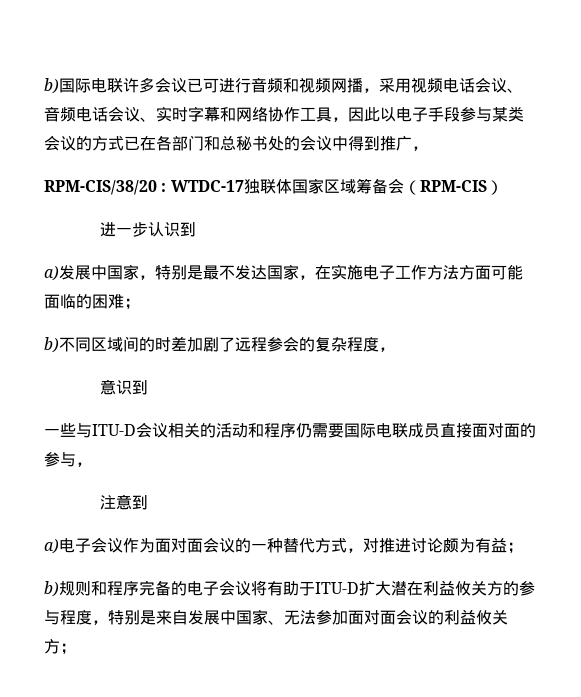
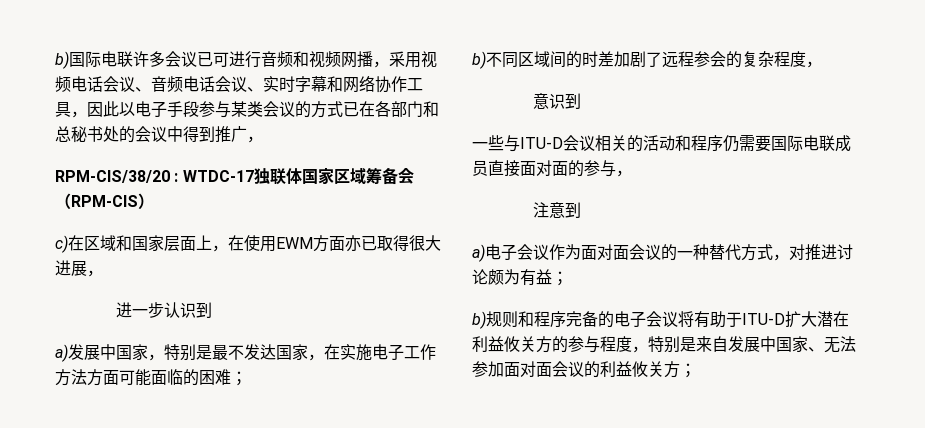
+ c)在区域和国家层面上，在使用EWM方面亦已取得很大进展，

